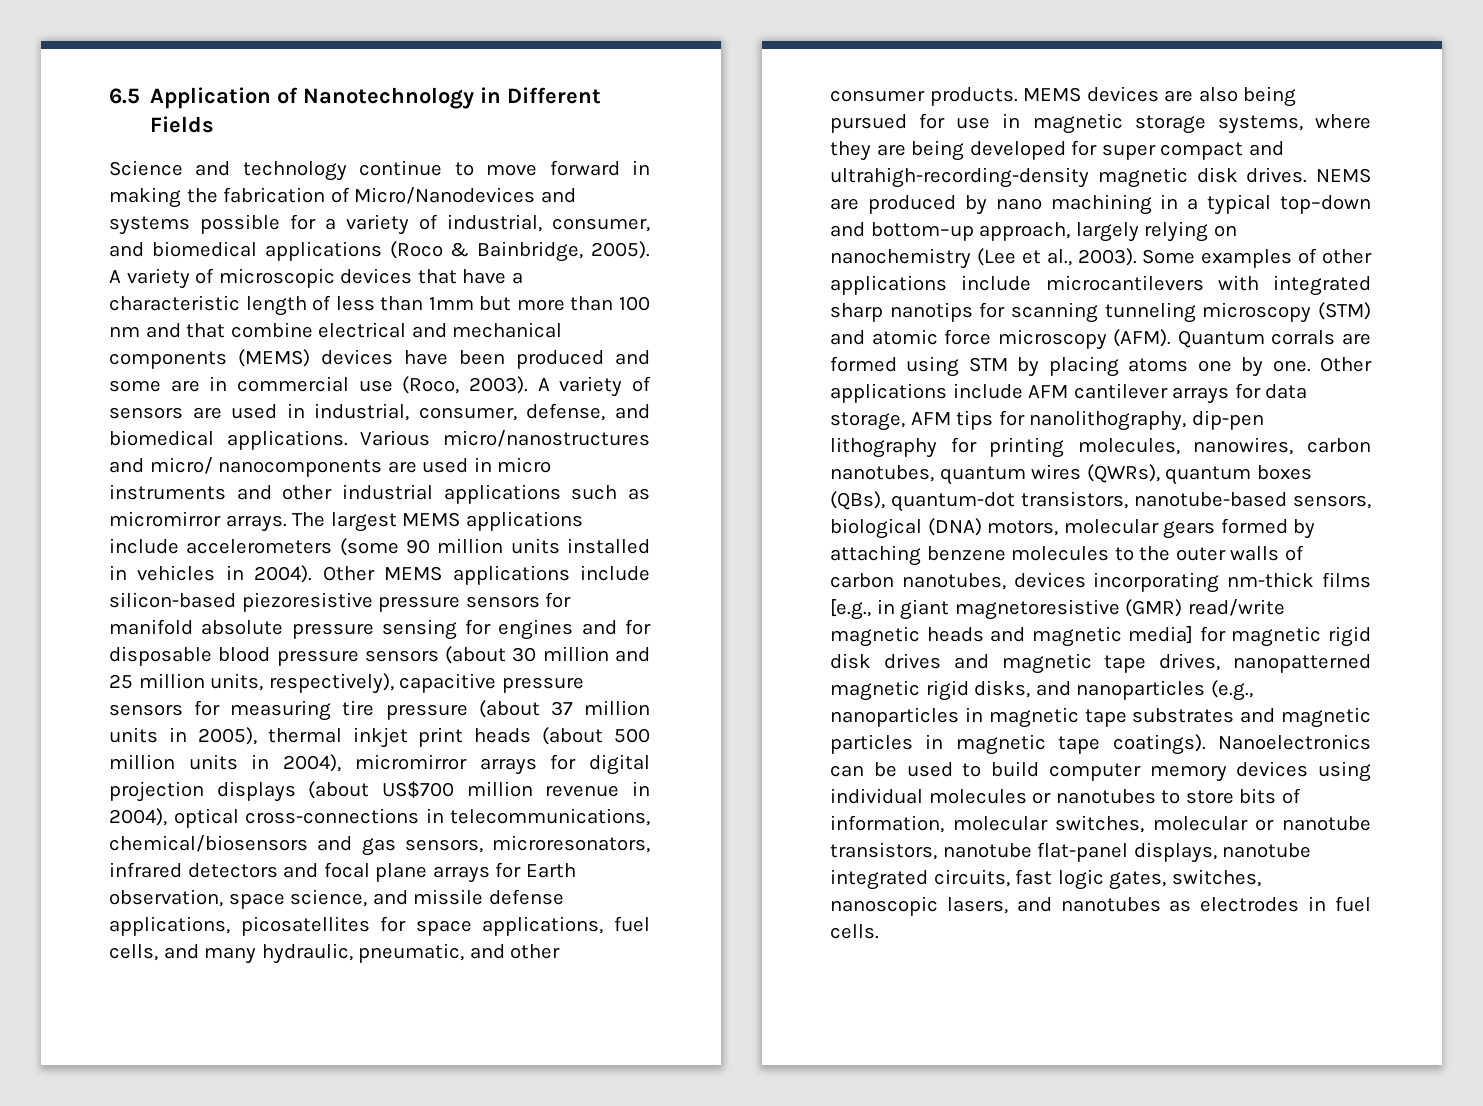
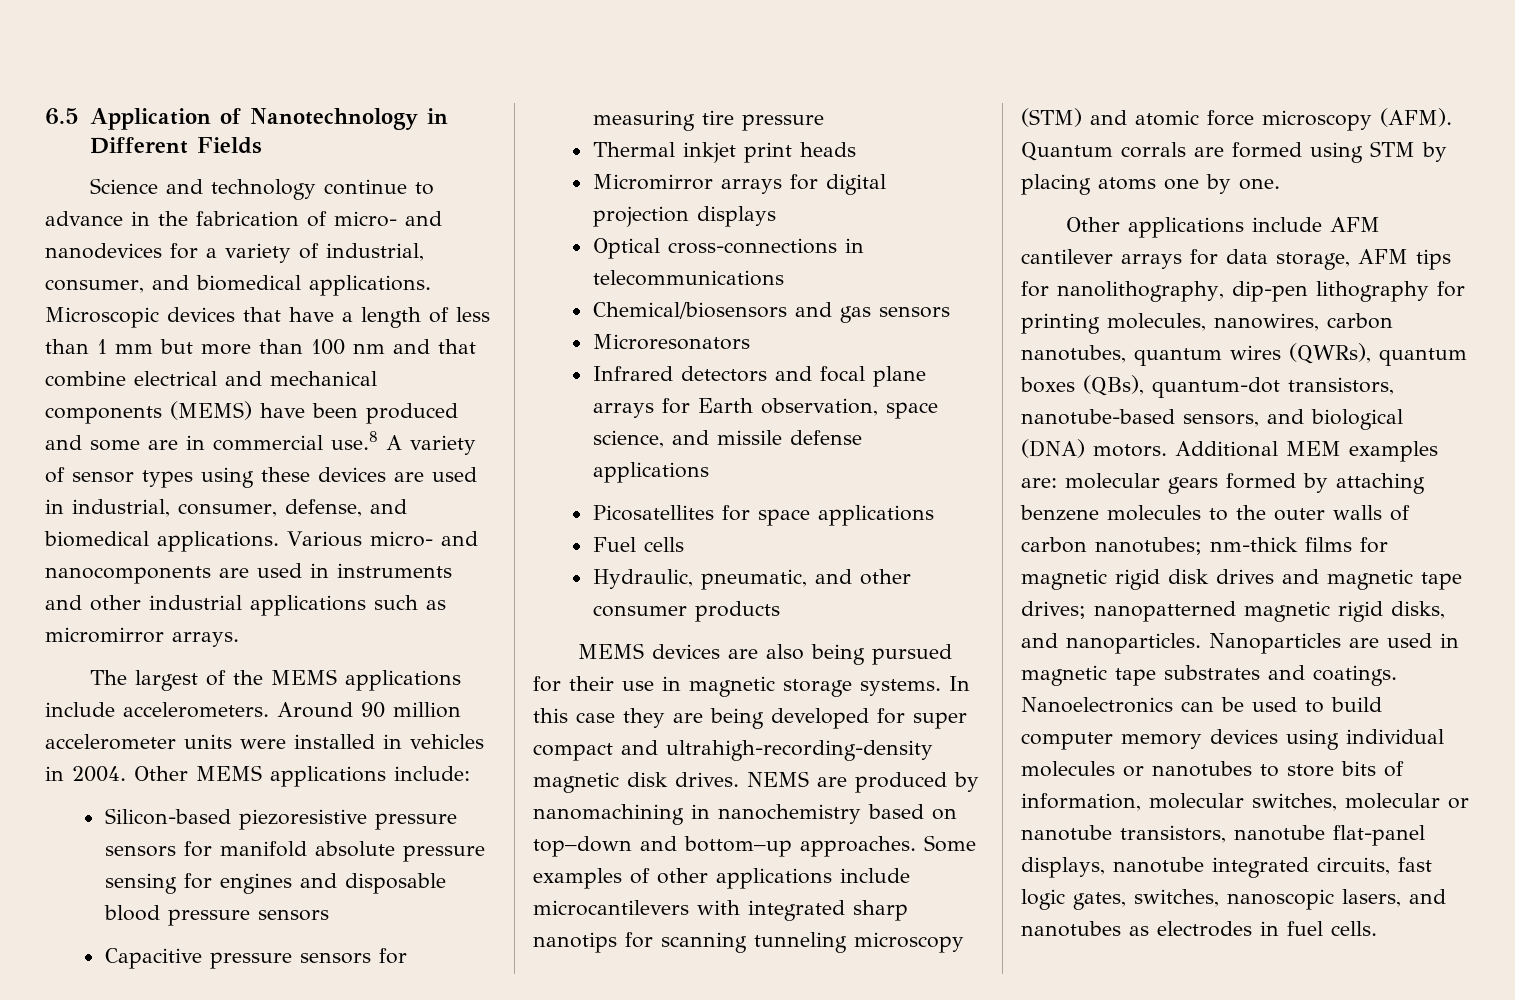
- Science and technology continue to move forward in making the fabrication of Micro/Nanodevices and systems possible for a variety of industrial, consumer, and biomedical applications (Roco & Bainbridge, 2005). A variety of microscopic devices that have a characteristic length of less than 1mm but more than 100 nm and that combine electrical and mechanical components (MEMS) devices have been produced and some are in commercial use (Roco, 2003). A variety of sensors are used in industrial, consumer, defense, and biomedical applications.
+ Science and technology continue to advance in the fabrication of micro- and nanodevices for a variety of industrial, consumer, and biomedical applications. Microscopic devices that have a length of less than 1 mm but more than 100 nm and that combine electrical and mechanical components (MEMS) have been produced and some are in commercial use.8 A variety of sensor types using these devices are used in industrial, consumer, defense, and biomedical applications.
- Various micro/nanostructures and micro/ nanocomponents are used in micro instruments and other industrial applications such as micromirror arrays. The largest MEMS applications include accelerometers (some 90 million units installed in vehicles in 2004).
+ Various micro- and nanocomponents are used in instruments and other industrial applications such as micromirror arrays.
+ The largest of the MEMS applications include accelerometers. Around 90 million accelerometer units were installed in vehicles in 2004.
- Other MEMS applications include silicon-based piezoresistive pressure sensors for manifold absolute pressure sensing for engines and for disposable blood pressure sensors (about 30 million and 25 million units, respectively), capacitive pressure sensors for measuring tire pressure (about 37 million units in 2005), thermal inkjet print heads (about 500 million units in 2004), micromirror arrays for digital projection displays (about US$700 million revenue in 2004), optical cross-connections in telecommunications, chemical/biosensors and gas sensors, microresonators, infrared detectors and focal plane arrays for Earth observation, space science, and missile defense applications, picosatellites for space applications, fuel cells, and many hydraulic, pneumatic, and other consumer products. MEMS devices are also being pursued for use in magnetic storage systems, where they are being developed for super compact and ultrahigh-recording-density magnetic disk drives.
+ Other MEMS applications include:
+ Silicon-based piezoresistive pressure sensors for manifold absolute pressure sensing for engines and disposable blood pressure sensors
+ Capacitive pressure sensors for measuring tire pressure
+ Thermal inkjet print heads
+ Micromirror arrays for digital projection displays
+ Optical cross-connections in telecommunications
+ Chemical/biosensors and gas sensors
+ Microresonators
+ Infrared detectors and focal plane arrays for Earth observation, space science, and missile defense applications
+ Picosatellites for space applications
+ Fuel cells
+ Hydraulic, pneumatic, and other consumer products
+ MEMS devices are also being pursued for their use in magnetic storage systems. In this case they are being developed for super compact and ultrahigh-recording-density magnetic disk drives.
- NEMS are produced by nano machining in a typical top–down and bottom–up approach, largely relying on nanochemistry (Lee et al., 2003).
+ NEMS are produced by nanomachining in nanochemistry based on top–down and bottom–up approaches.
- Quantum corrals are formed using STM by placing atoms one by one. Other applications include AFM cantilever arrays for data storage, AFM tips for nanolithography, dip-pen lithography for printing molecules, nanowires, carbon nanotubes, quantum wires (QWRs), quantum boxes (QBs), quantum-dot transistors, nanotube-based sensors, biological (DNA) motors, molecular gears formed by attaching benzene molecules to the outer walls of carbon nanotubes, devices incorporating nm-thick films [e.g., in giant magnetoresistive (GMR) read/write magnetic heads and magnetic media] for magnetic rigid disk drives and magnetic tape drives, nanopatterned magnetic rigid disks, and nanoparticles (e.g., nanoparticles in magnetic tape substrates and magnetic particles in magnetic tape coatings).
+ Quantum corrals are formed using STM by placing atoms one by one.
+ Other applications include AFM cantilever arrays for data storage, AFM tips for nanolithography, dip-pen lithography for printing molecules, nanowires, carbon nanotubes, quantum wires (QWRs), quantum boxes (QBs), quantum-dot transistors, nanotube-based sensors, and biological (DNA) motors. Additional MEM examples are: molecular gears formed by attaching benzene molecules to the outer walls of carbon nanotubes; nm-thick films for magnetic rigid disk drives and magnetic tape drives; nanopatterned magnetic rigid disks, and nanoparticles. Nanoparticles are used in magnetic tape substrates and coatings.

